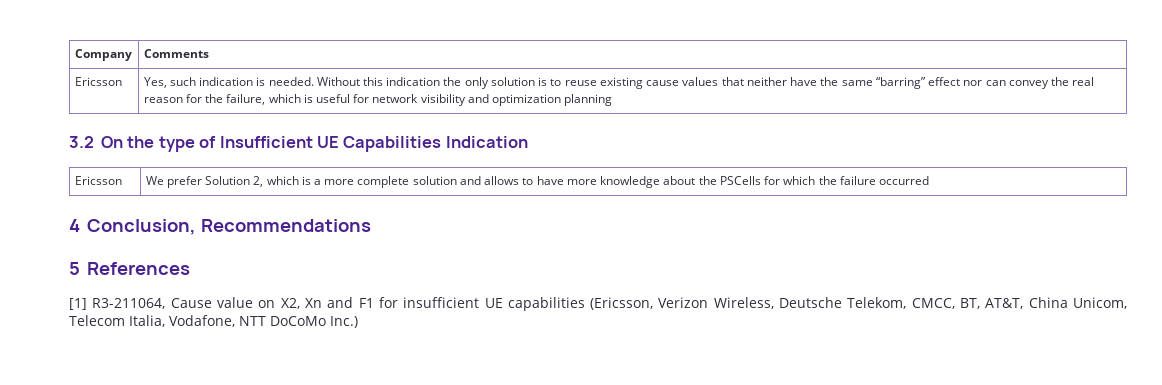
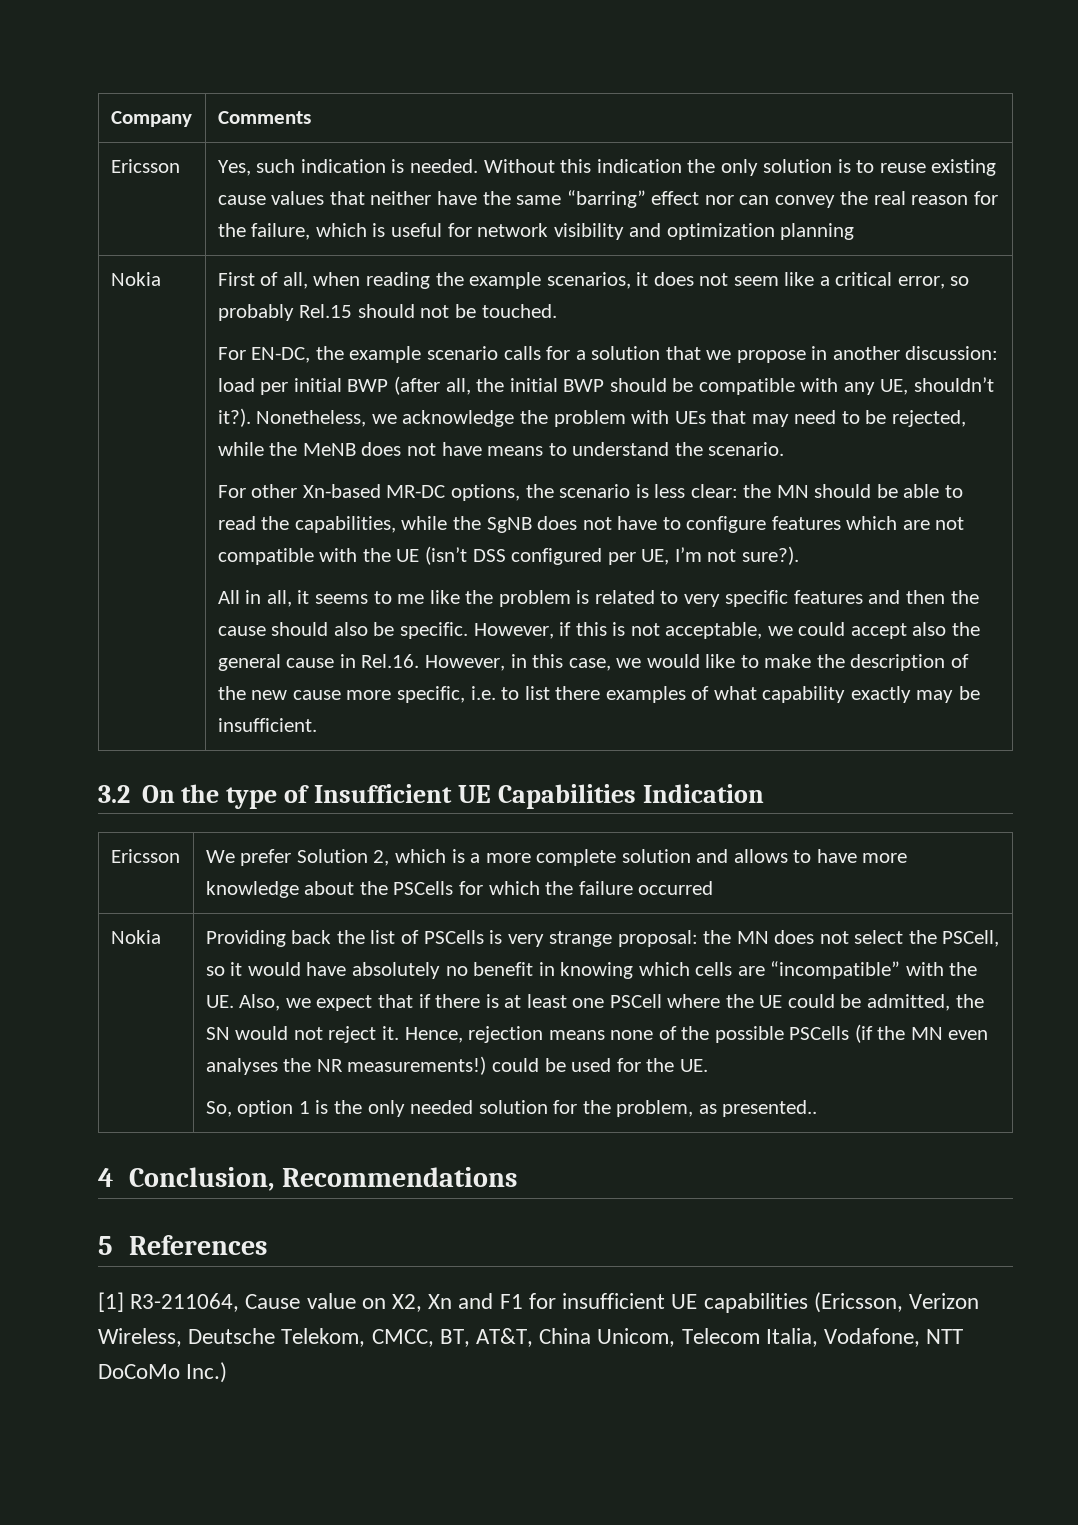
+ Nokia | First of all, when reading the example scenarios, it does not seem like a critical error, so probably Rel.15 should not be touched.
+ For EN-DC, the example scenario calls for a solution that we propose in another discussion: load per initial BWP (after all, the initial BWP should be compatible with any UE, shouldn’t it?). Nonetheless, we acknowledge the problem with UEs that may need to be rejected, while the MeNB does not have means to understand the scenario.
+ For other Xn-based MR-DC options, the scenario is less clear: the MN should be able to read the capabilities, while the SgNB does not have to configure features which are not compatible with the UE (isn’t DSS configured per UE, I’m not sure?).
+ All in all, it seems to me like the problem is related to very specific features and then the cause should also be specific. However, if this is not acceptable, we could accept also the general cause in Rel.16. However, in this case, we would like to make the description of the new cause more specific, i.e. to list there examples of what capability exactly may be insufficient.
+ Nokia | Providing back the list of PSCells is very strange proposal: the MN does not select the PSCell, so it would have absolutely no benefit in knowing which cells are “incompatible” with the UE. Also, we expect that if there is at least one PSCell where the UE could be admitted, the SN would not reject it. Hence, rejection means none of the possible PSCells (if the MN even analyses the NR measurements!) could be used for the UE.
+ So, option 1 is the only needed solution for the problem, as presented..

